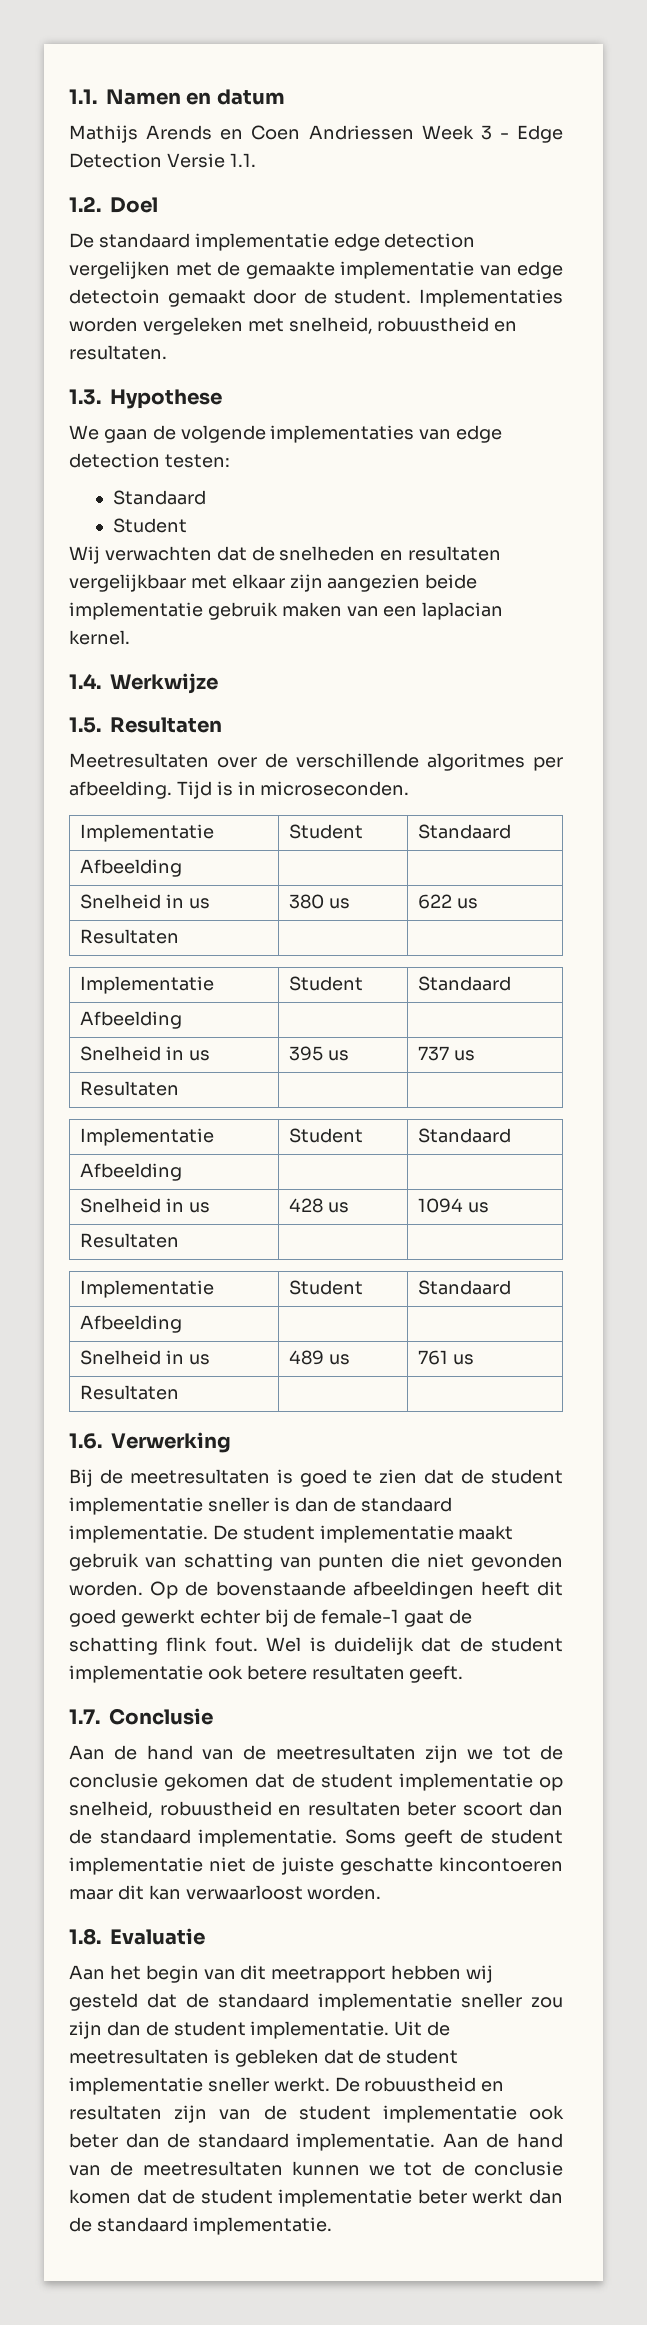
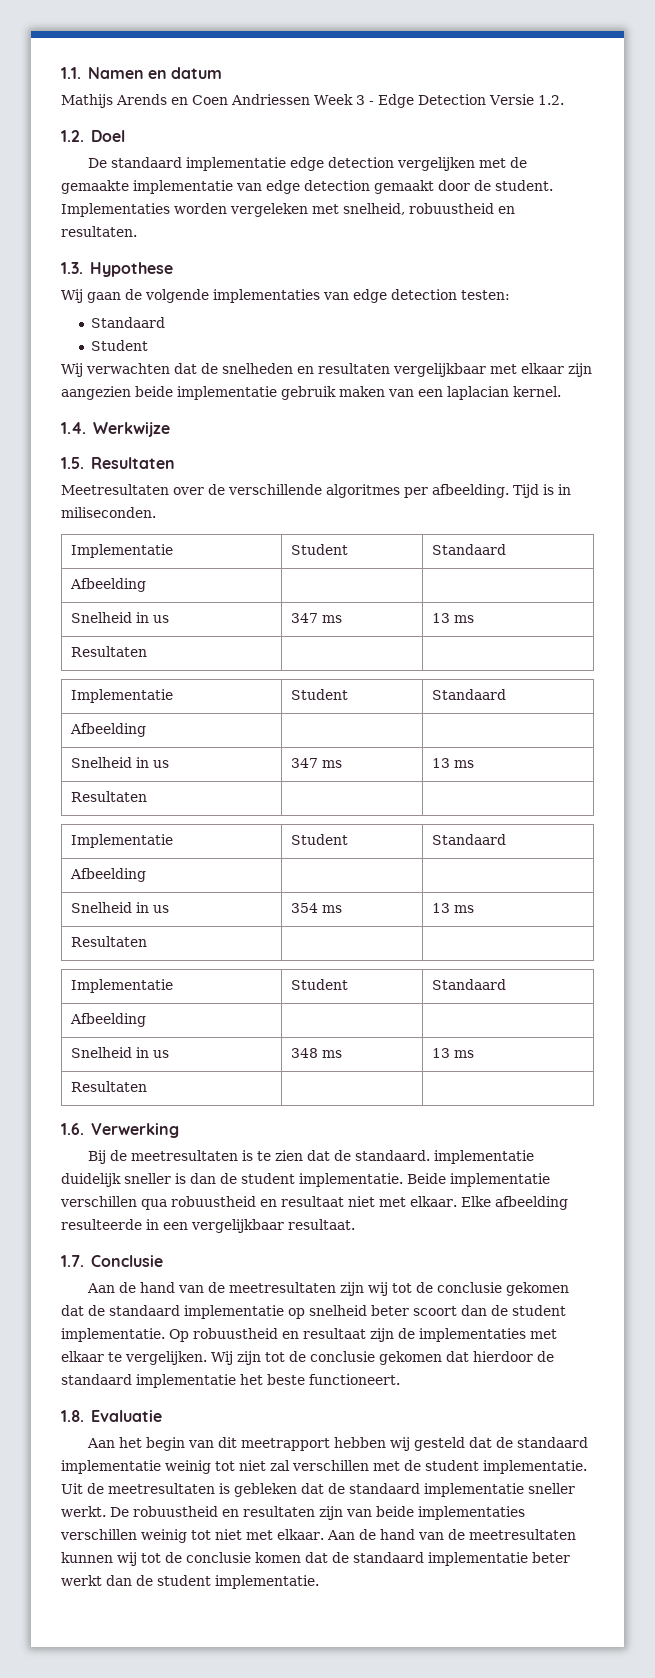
- Mathijs Arends en Coen Andriessen Week 3 - Edge Detection Versie 1.1.
+ Mathijs Arends en Coen Andriessen Week 3 - Edge Detection Versie 1.2.
- De standaard implementatie edge detection vergelijken met de gemaakte implementatie van edge detectoin gemaakt door de student.
+ De standaard implementatie edge detection vergelijken met de gemaakte implementatie van edge detection gemaakt door de student.
- We gaan de volgende implementaties van edge detection testen:
+ Wij gaan de volgende implementaties van edge detection testen:
- Tijd is in microseconden.
+ Tijd is in miliseconden.
  Implementatie | Student | Standaard
  Afbeelding | |
- Snelheid in us | 380 us | 622 us
+ Snelheid in us | 347 ms | 13 ms
  Resultaten | |
  Implementatie | Student | Standaard
  Afbeelding | |
- Snelheid in us | 395 us | 737 us
+ Snelheid in us | 347 ms | 13 ms
  Resultaten | |
  Implementatie | Student | Standaard
  Afbeelding | |
- Snelheid in us | 428 us | 1094 us
+ Snelheid in us | 354 ms | 13 ms
  Resultaten | |
  Implementatie | Student | Standaard
  Afbeelding | |
- Snelheid in us | 489 us | 761 us
+ Snelheid in us | 348 ms | 13 ms
- Bij de meetresultaten is goed te zien dat de student implementatie sneller is dan de standaard implementatie. De student implementatie maakt gebruik van schatting van punten die niet gevonden worden. Op de bovenstaande afbeeldingen heeft dit goed gewerkt echter bij de female-1 gaat de schatting flink fout. Wel is duidelijk dat de student implementatie ook betere resultaten geeft.
+ Bij de meetresultaten is te zien dat de standaard. implementatie duidelijk sneller is dan de student implementatie. Beide implementatie verschillen qua robuustheid en resultaat niet met elkaar. Elke afbeelding resulteerde in een vergelijkbaar resultaat.
- Aan de hand van de meetresultaten zijn we tot de conclusie gekomen dat de student implementatie op snelheid, robuustheid en resultaten beter scoort dan de standaard implementatie. Soms geeft de student implementatie niet de juiste geschatte kincontoeren maar dit kan verwaarloost worden.
+ Aan de hand van de meetresultaten zijn wij tot de conclusie gekomen dat de standaard implementatie op snelheid beter scoort dan de student implementatie. Op robuustheid en resultaat zijn de implementaties met elkaar te vergelijken. Wij zijn tot de conclusie gekomen dat hierdoor de standaard implementatie het beste functioneert.
- Aan het begin van dit meetrapport hebben wij gesteld dat de standaard implementatie sneller zou zijn dan de student implementatie.
+ Aan het begin van dit meetrapport hebben wij gesteld dat de standaard implementatie weinig tot niet zal verschillen met de student implementatie.
- Uit de meetresultaten is gebleken dat de student implementatie sneller werkt.
+ Uit de meetresultaten is gebleken dat de standaard implementatie sneller werkt.
- De robuustheid en resultaten zijn van de student implementatie ook beter dan de standaard implementatie.
+ De robuustheid en resultaten zijn van beide implementaties verschillen weinig tot niet met elkaar.
- Aan de hand van de meetresultaten kunnen we tot de conclusie komen dat de student implementatie beter werkt dan de standaard implementatie.
+ Aan de hand van de meetresultaten kunnen wij tot de conclusie komen dat de standaard implementatie beter werkt dan de student implementatie.

